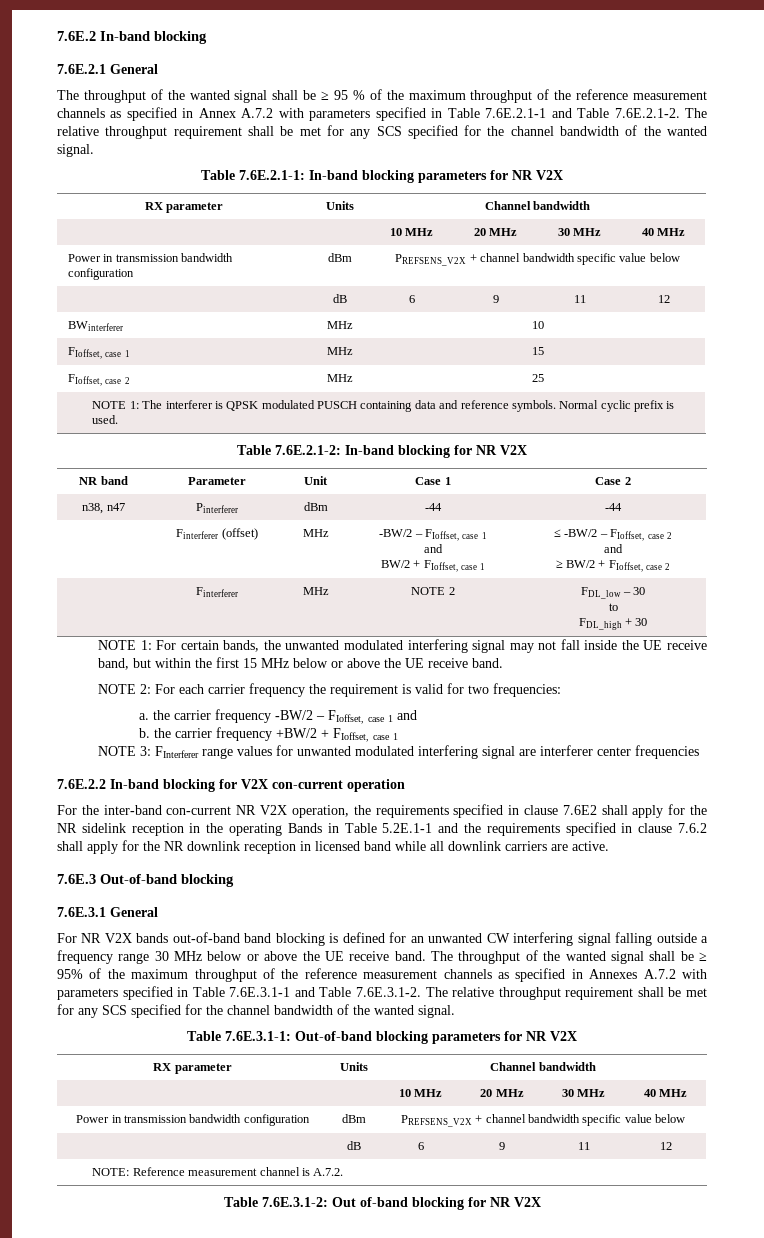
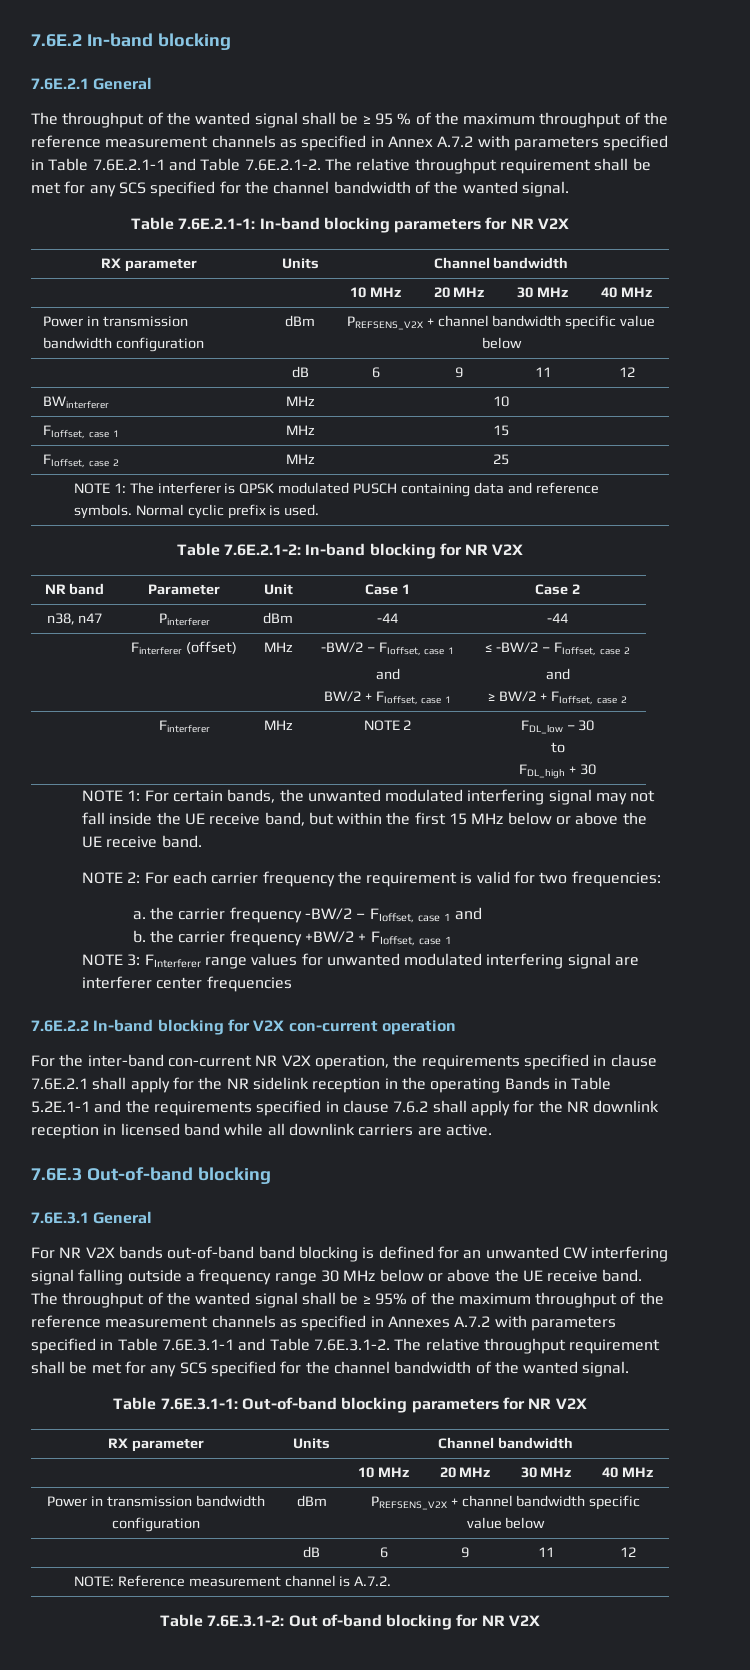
- For the inter-band con-current NR V2X operation, the requirements specified in clause 7.6E2 shall apply for the NR sidelink reception in the operating Bands in Table 5.2E.1-1 and the requirements specified in clause 7.6.2 shall apply for the NR downlink reception in licensed band while all downlink carriers are active.
+ For the inter-band con-current NR V2X operation, the requirements specified in clause 7.6E.2.1 shall apply for the NR sidelink reception in the operating Bands in Table 5.2E.1-1 and the requirements specified in clause 7.6.2 shall apply for the NR downlink reception in licensed band while all downlink carriers are active.

